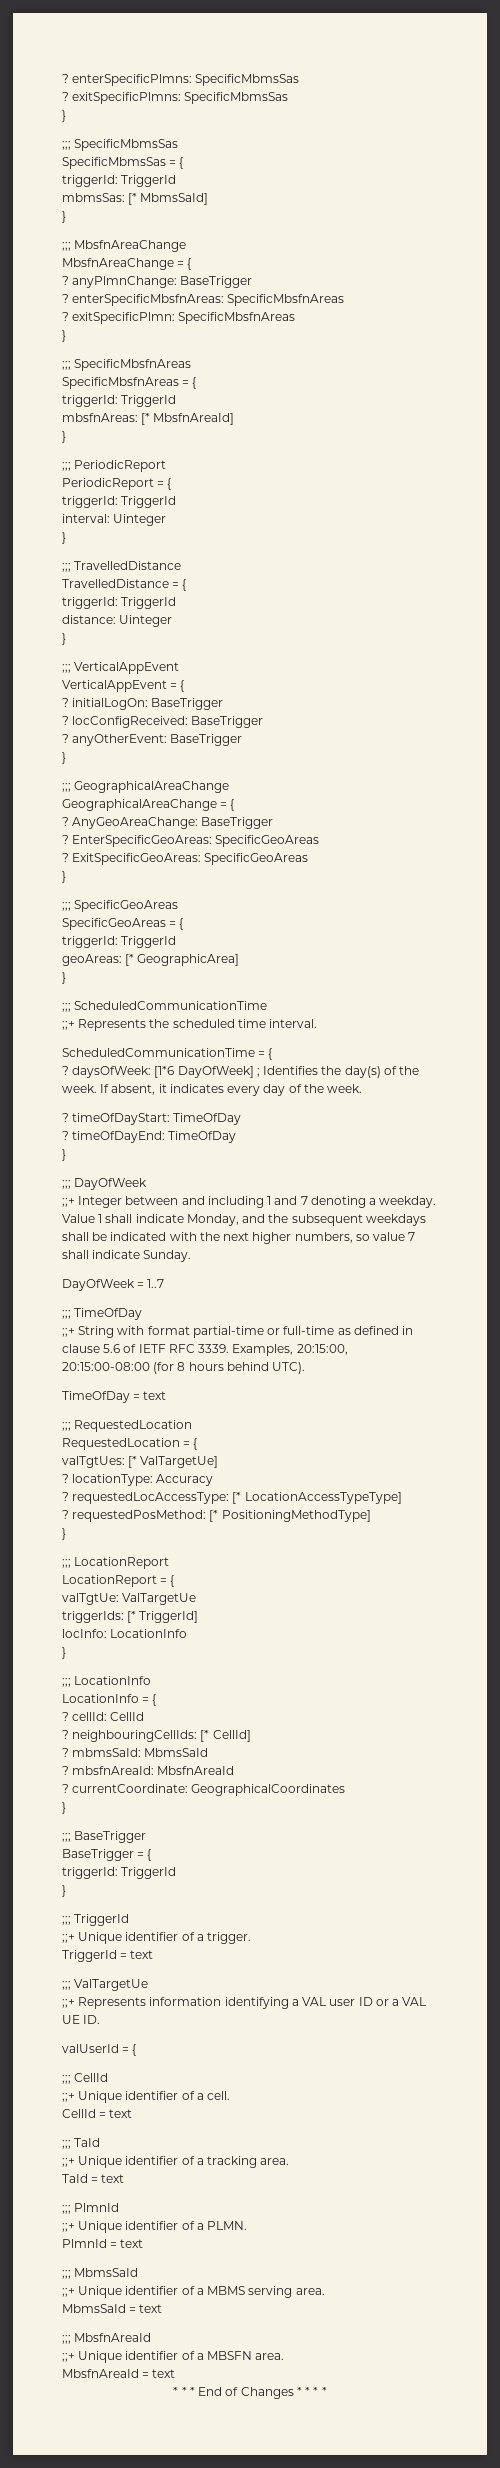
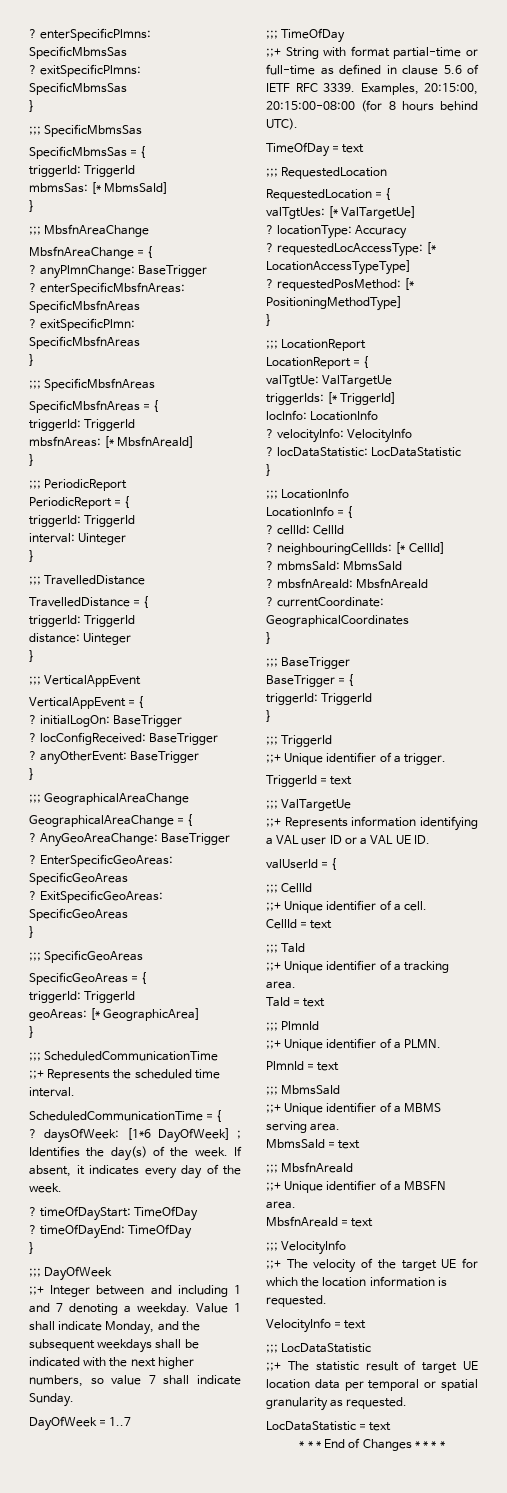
+ ? velocityInfo: VelocityInfo
+ ? locDataStatistic: LocDataStatistic
+ ;;; VelocityInfo
+ ;;+ The velocity of the target UE for which the location information is requested.
+ VelocityInfo = text
+ ;;; LocDataStatistic
+ ;;+ The statistic result of target UE location data per temporal or spatial granularity as requested.
+ LocDataStatistic = text

